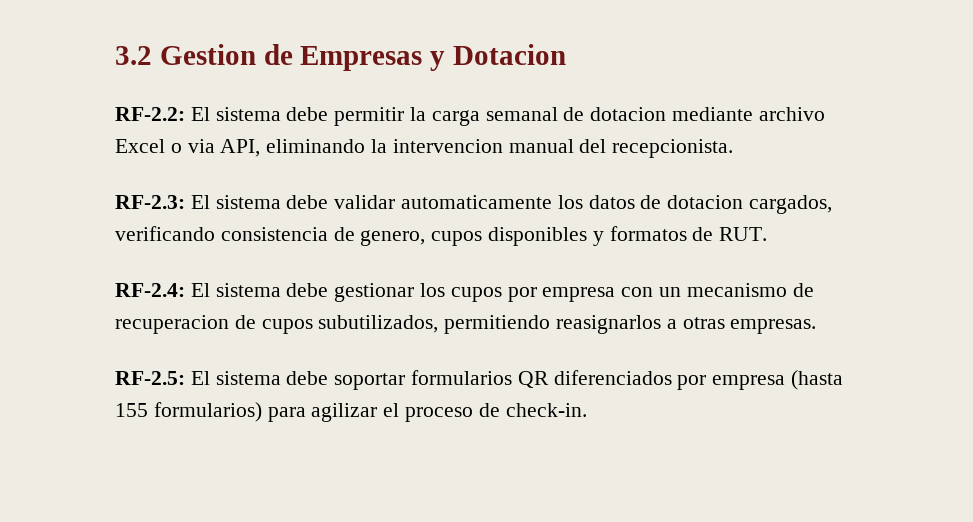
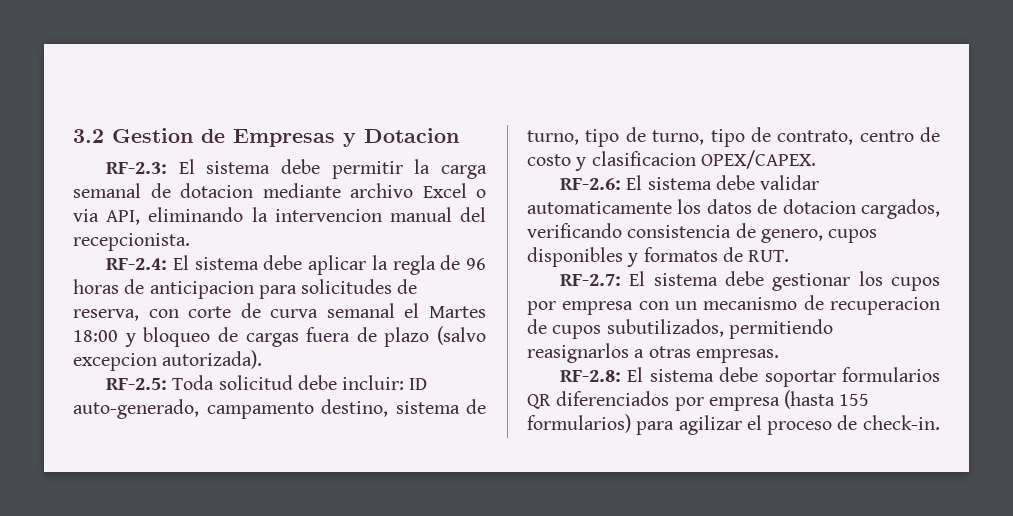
- RF-2.2: El sistema debe permitir la carga semanal de dotacion mediante archivo Excel o via API, eliminando la intervencion manual del recepcionista.
+ RF-2.3: El sistema debe permitir la carga semanal de dotacion mediante archivo Excel o via API, eliminando la intervencion manual del recepcionista.
- RF-2.3: El sistema debe validar automaticamente los datos de dotacion cargados, verificando consistencia de genero, cupos disponibles y formatos de RUT.
+ RF-2.4: El sistema debe aplicar la regla de 96 horas de anticipacion para solicitudes de reserva, con corte de curva semanal el Martes 18:00 y bloqueo de cargas fuera de plazo (salvo excepcion autorizada).
+ RF-2.5: Toda solicitud debe incluir: ID auto-generado, campamento destino, sistema de turno, tipo de turno, tipo de contrato, centro de costo y clasificacion OPEX/CAPEX.
+ RF-2.6: El sistema debe validar automaticamente los datos de dotacion cargados, verificando consistencia de genero, cupos disponibles y formatos de RUT.
- RF-2.4: El sistema debe gestionar los cupos por empresa con un mecanismo de recuperacion de cupos subutilizados, permitiendo reasignarlos a otras empresas.
+ RF-2.7: El sistema debe gestionar los cupos por empresa con un mecanismo de recuperacion de cupos subutilizados, permitiendo reasignarlos a otras empresas.
- RF-2.5: El sistema debe soportar formularios QR diferenciados por empresa (hasta 155 formularios) para agilizar el proceso de check-in.
+ RF-2.8: El sistema debe soportar formularios QR diferenciados por empresa (hasta 155 formularios) para agilizar el proceso de check-in.

